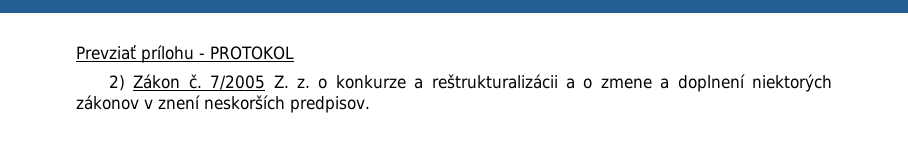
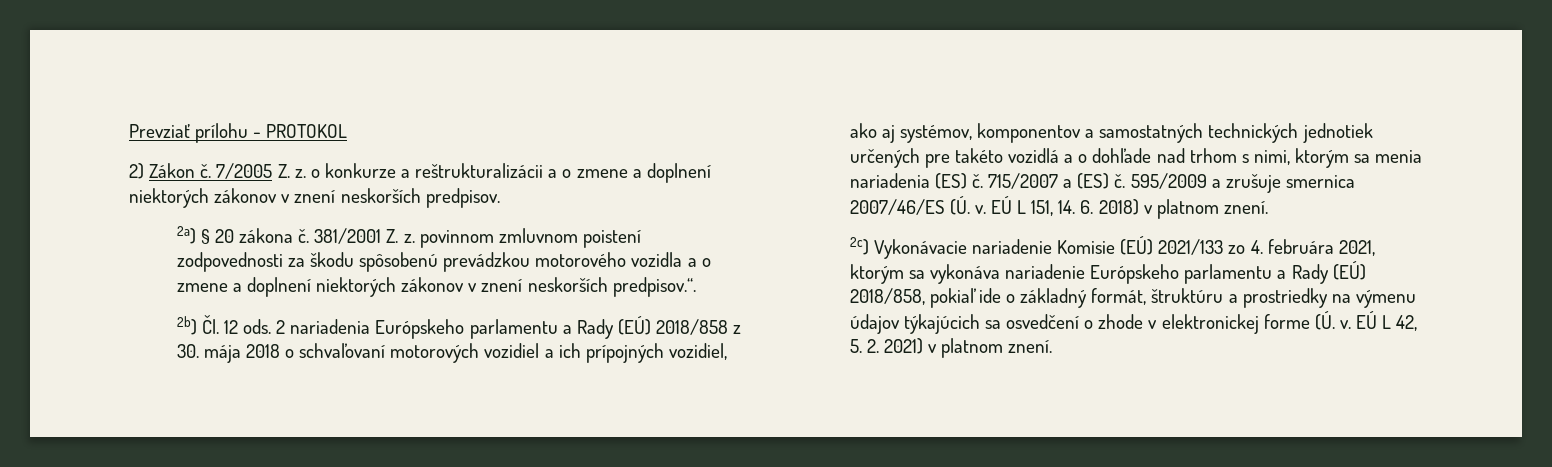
+ 2a) § 20 zákona č. 381/2001 Z. z. povinnom zmluvnom poistení zodpovednosti za škodu spôsobenú prevádzkou motorového vozidla a o zmene a doplnení niektorých zákonov v znení neskorších predpisov.“.
+ 2b) Čl. 12 ods. 2 nariadenia Európskeho parlamentu a Rady (EÚ) 2018/858 z 30. mája 2018 o schvaľovaní motorových vozidiel a ich prípojných vozidiel, ako aj systémov, komponentov a samostatných technických jednotiek určených pre takéto vozidlá a o dohľade nad trhom s nimi, ktorým sa menia nariadenia (ES) č. 715/2007 a (ES) č. 595/2009 a zrušuje smernica 2007/46/ES (Ú. v. EÚ L 151, 14. 6. 2018) v platnom znení.
+ 2c) Vykonávacie nariadenie Komisie (EÚ) 2021/133 zo 4. februára 2021, ktorým sa vykonáva nariadenie Európskeho parlamentu a Rady (EÚ) 2018/858, pokiaľ ide o základný formát, štruktúru a prostriedky na výmenu údajov týkajúcich sa osvedčení o zhode v elektronickej forme (Ú. v. EÚ L 42, 5. 2. 2021) v platnom znení.

